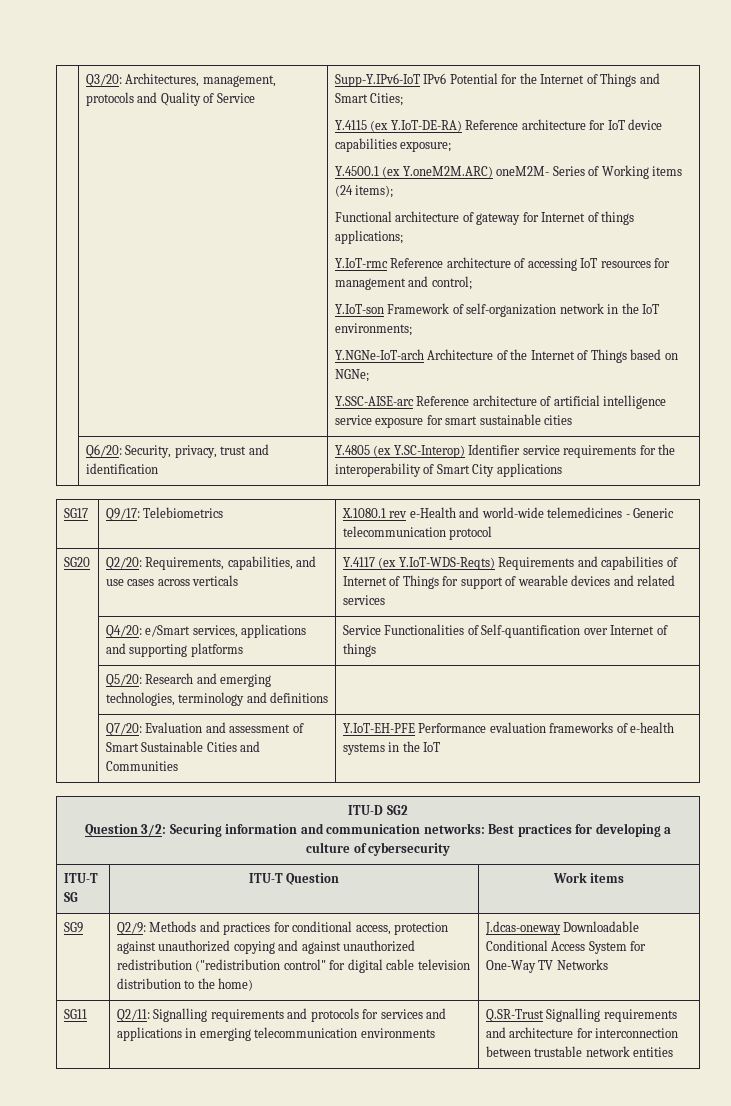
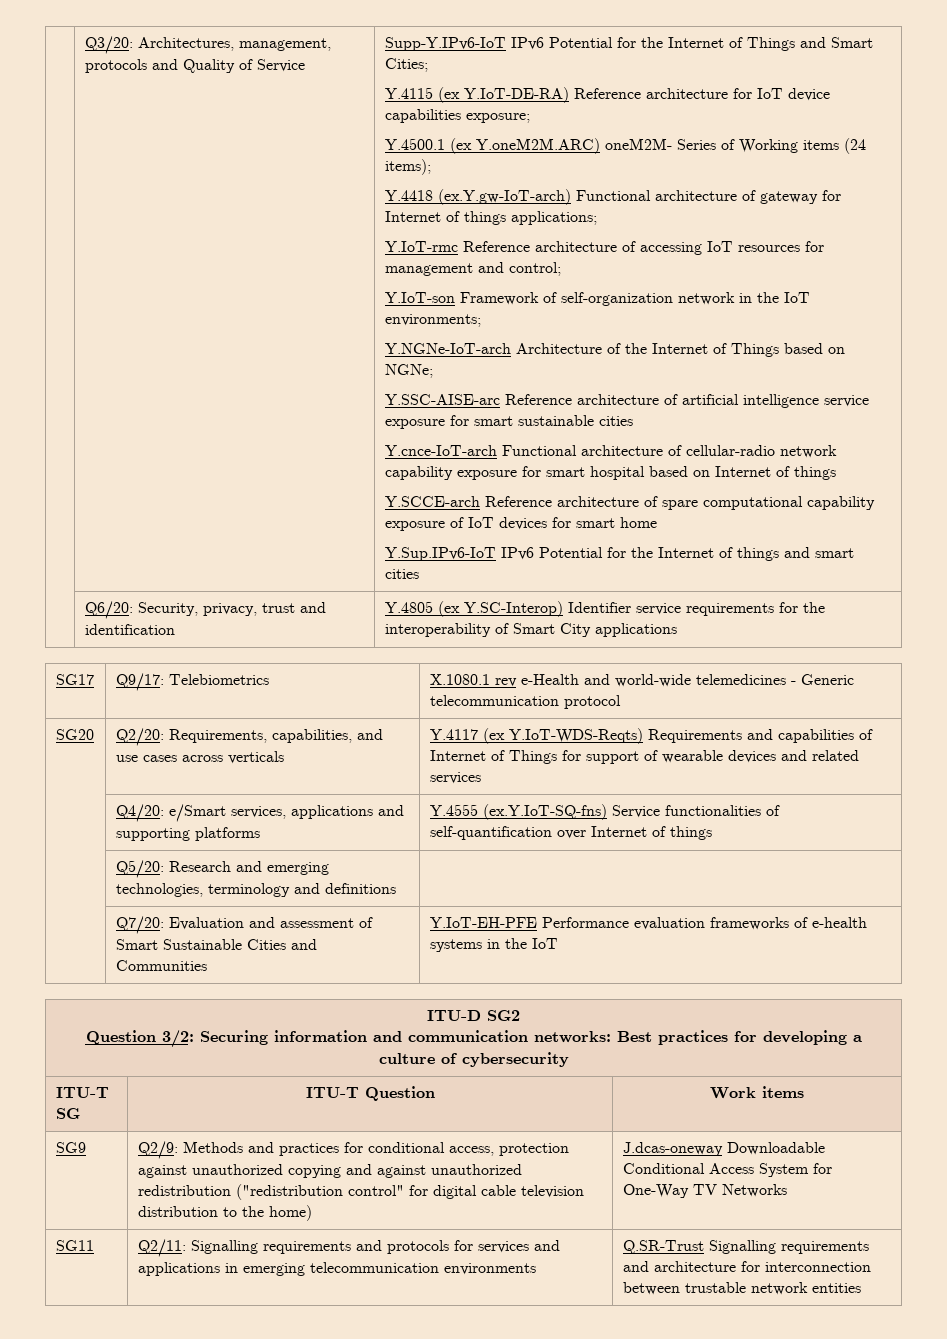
- Functional architecture of gateway for Internet of things applications;
+ Y.4418 (ex.Y.gw-IoT-arch) Functional architecture of gateway for Internet of things applications;
+ Y.cnce-IoT-arch Functional architecture of cellular-radio network capability exposure for smart hospital based on Internet of things
+ Y.SCCE-arch Reference architecture of spare computational capability exposure of IoT devices for smart home
+ Y.Sup.IPv6-IoT IPv6 Potential for the Internet of things and smart cities
- | Q4/20: e/Smart services, applications and supporting platforms | Service Functionalities of Self-quantification over Internet of things
+ | Q4/20: e/Smart services, applications and supporting platforms | Y.4555 (ex.Y.IoT-SQ-fns) Service functionalities of self-quantification over Internet of things

